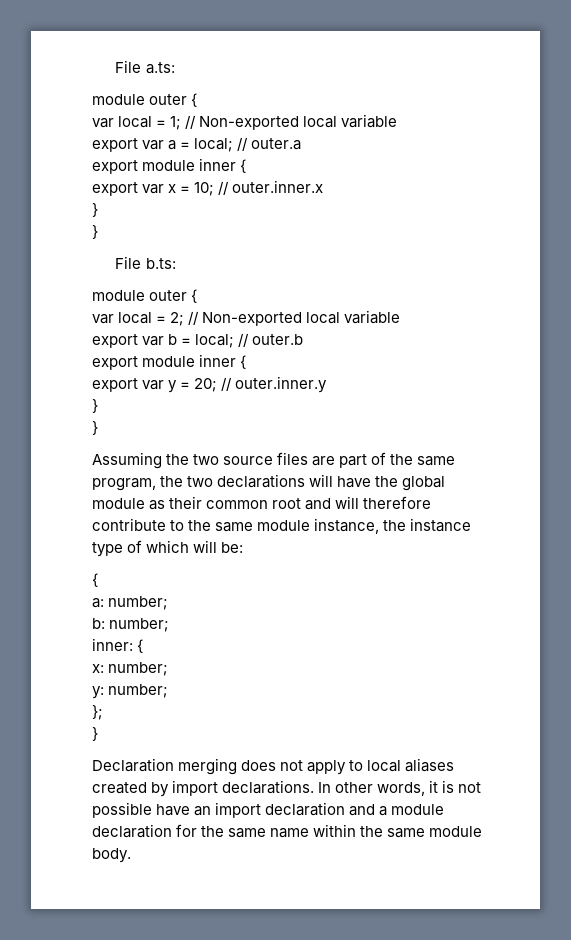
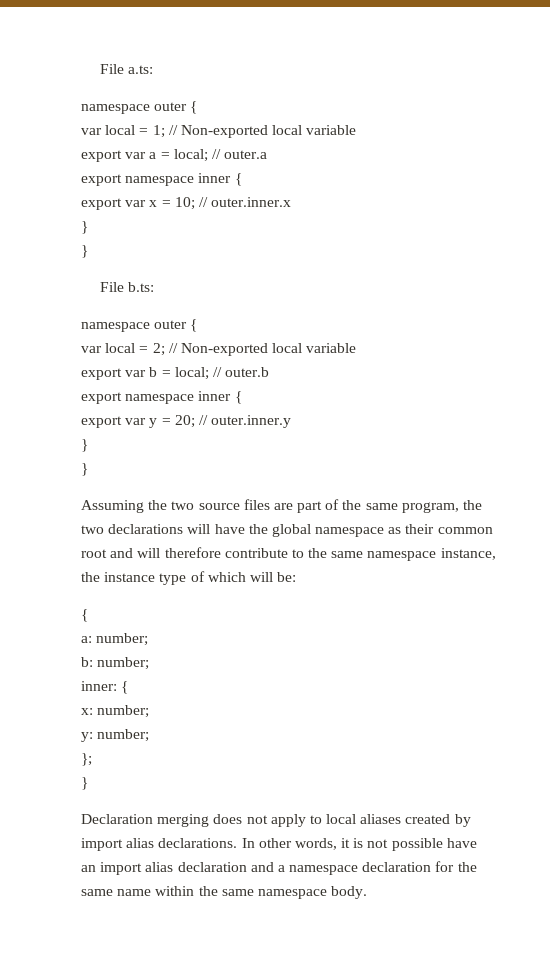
  File a.ts:
- module outer {
+ namespace outer {
  export var a = local; // outer.a
- export module inner {
+ export namespace inner {
  File b.ts:
- module outer {
+ namespace outer {
  export var b = local; // outer.b
- export module inner {
+ export namespace inner {
- Assuming the two source files are part of the same program, the two declarations will have the global module as their common root and will therefore contribute to the same module instance, the instance type of which will be:
+ Assuming the two source files are part of the same program, the two declarations will have the global namespace as their common root and will therefore contribute to the same namespace instance, the instance type of which will be:
- Declaration merging does not apply to local aliases created by import declarations.
+ Declaration merging does not apply to local aliases created by import alias declarations.
- In other words, it is not possible have an import declaration and a module declaration for the same name within the same module body.
+ In other words, it is not possible have an import alias declaration and a namespace declaration for the same name within the same namespace body.

